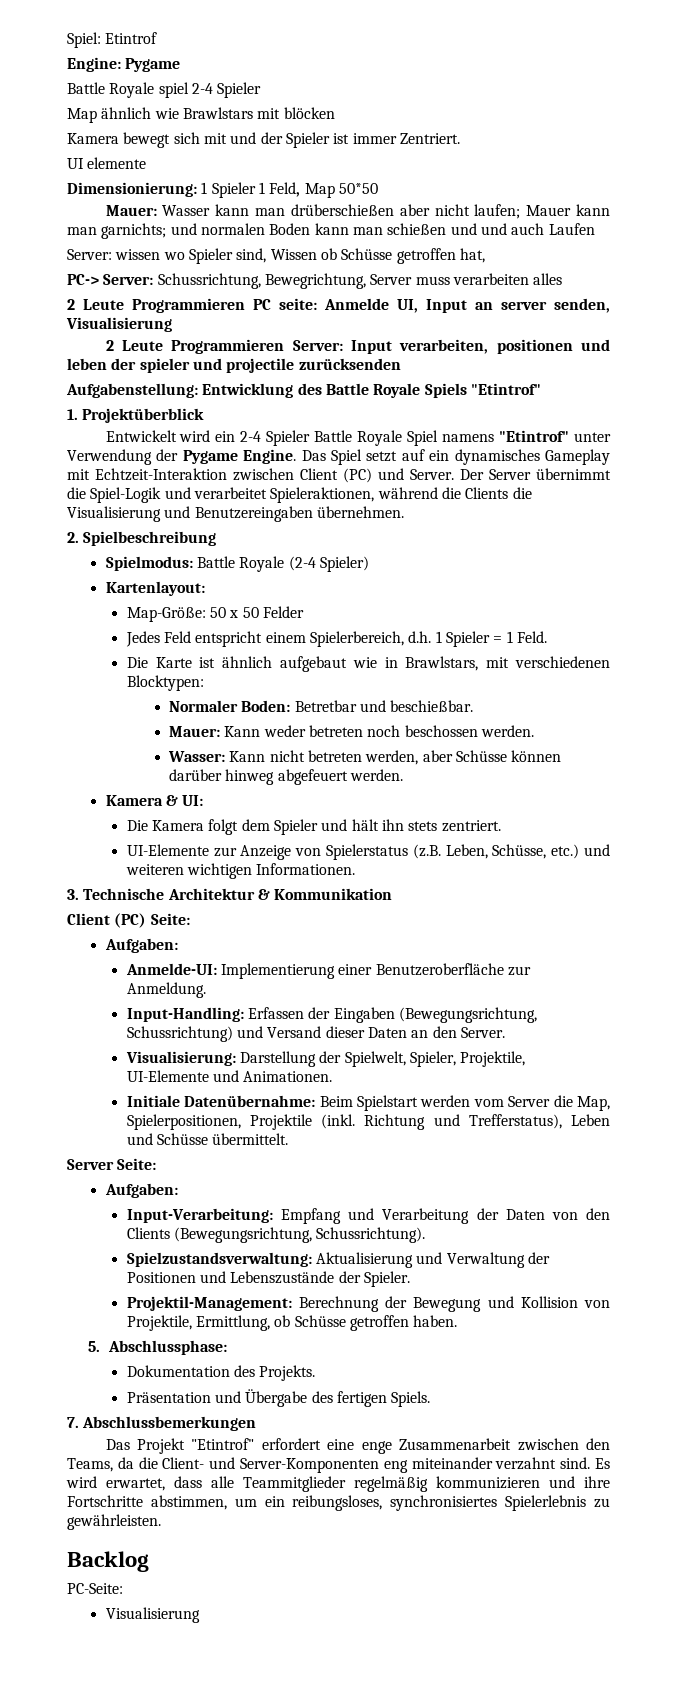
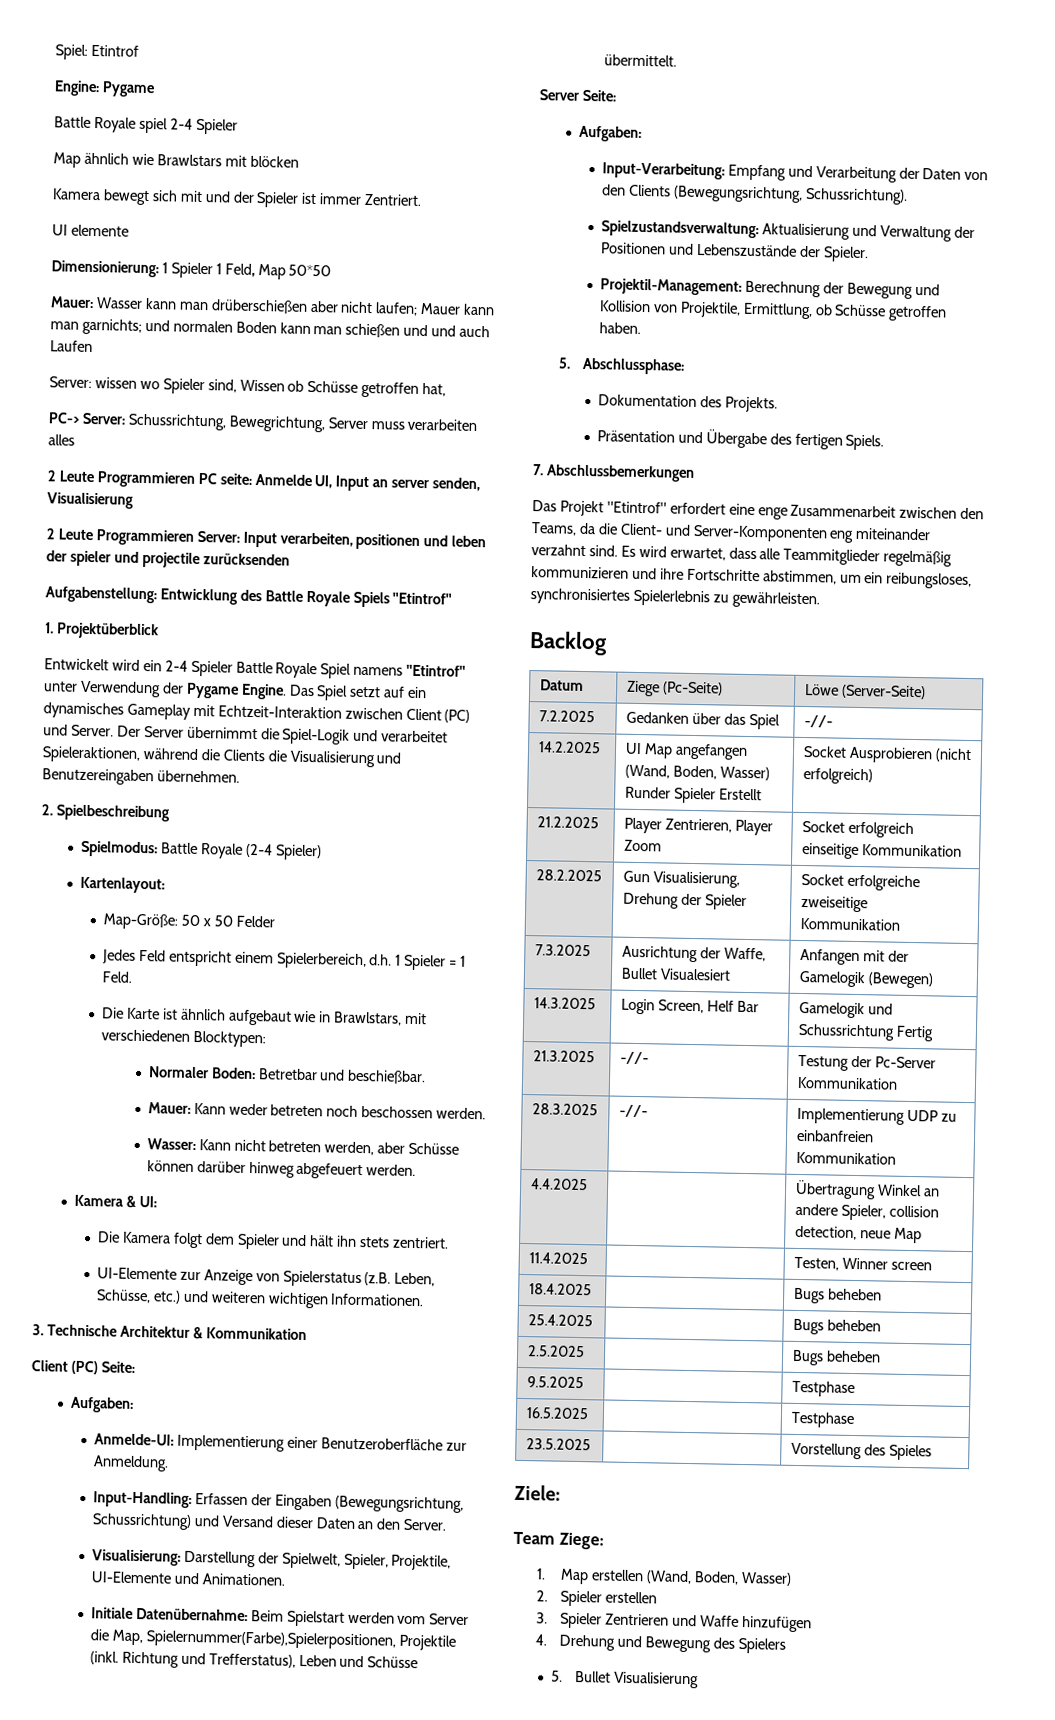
- Initiale Datenübernahme: Beim Spielstart werden vom Server die Map, Spielerpositionen, Projektile (inkl.
+ Initiale Datenübernahme: Beim Spielstart werden vom Server die Map, Spielernummer(Farbe),Spielerpositionen, Projektile (inkl.
- PC-Seite:
- Visualisierung
+ Datum | Ziege (Pc-Seite) | Löwe (Server-Seite)
+ 7.2.2025 | Gedanken über das Spiel | -//-
+ 14.2.2025 | UI Map angefangen (Wand, Boden, Wasser) Runder Spieler Erstellt | Socket Ausprobieren (nicht erfolgreich)
+ 21.2.2025 | Player Zentrieren, Player Zoom | Socket erfolgreich einseitige Kommunikation
+ 28.2.2025 | Gun Visualisierung, Drehung der Spieler | Socket erfolgreiche zweiseitige Kommunikation
+ 7.3.2025 | Ausrichtung der Waffe, Bullet Visualesiert | Anfangen mit der Gamelogik (Bewegen)
+ 14.3.2025 | Login Screen, Helf Bar | Gamelogik und Schussrichtung Fertig
+ 21.3.2025 | -//- | Testung der Pc-Server Kommunikation
+ 28.3.2025 | -//- | Implementierung UDP zu einbanfreien Kommunikation
+ 4.4.2025 | | Übertragung Winkel an andere Spieler, collision detection, neue Map
+ 11.4.2025 | | Testen, Winner screen
+ 18.4.2025 | | Bugs beheben
+ 25.4.2025 | | Bugs beheben
+ 2.5.2025 | | Bugs beheben
+ 9.5.2025 | | Testphase
+ 16.5.2025 | | Testphase
+ 23.5.2025 | | Vorstellung des Spieles
+ Ziele:
+ Team Ziege:
+ 1. Map erstellen (Wand, Boden, Wasser)
+ 2. Spieler erstellen
+ 3. Spieler Zentrieren und Waffe hinzufügen
+ 4. Drehung und Bewegung des Spielers
+ 5. Bullet Visualisierung

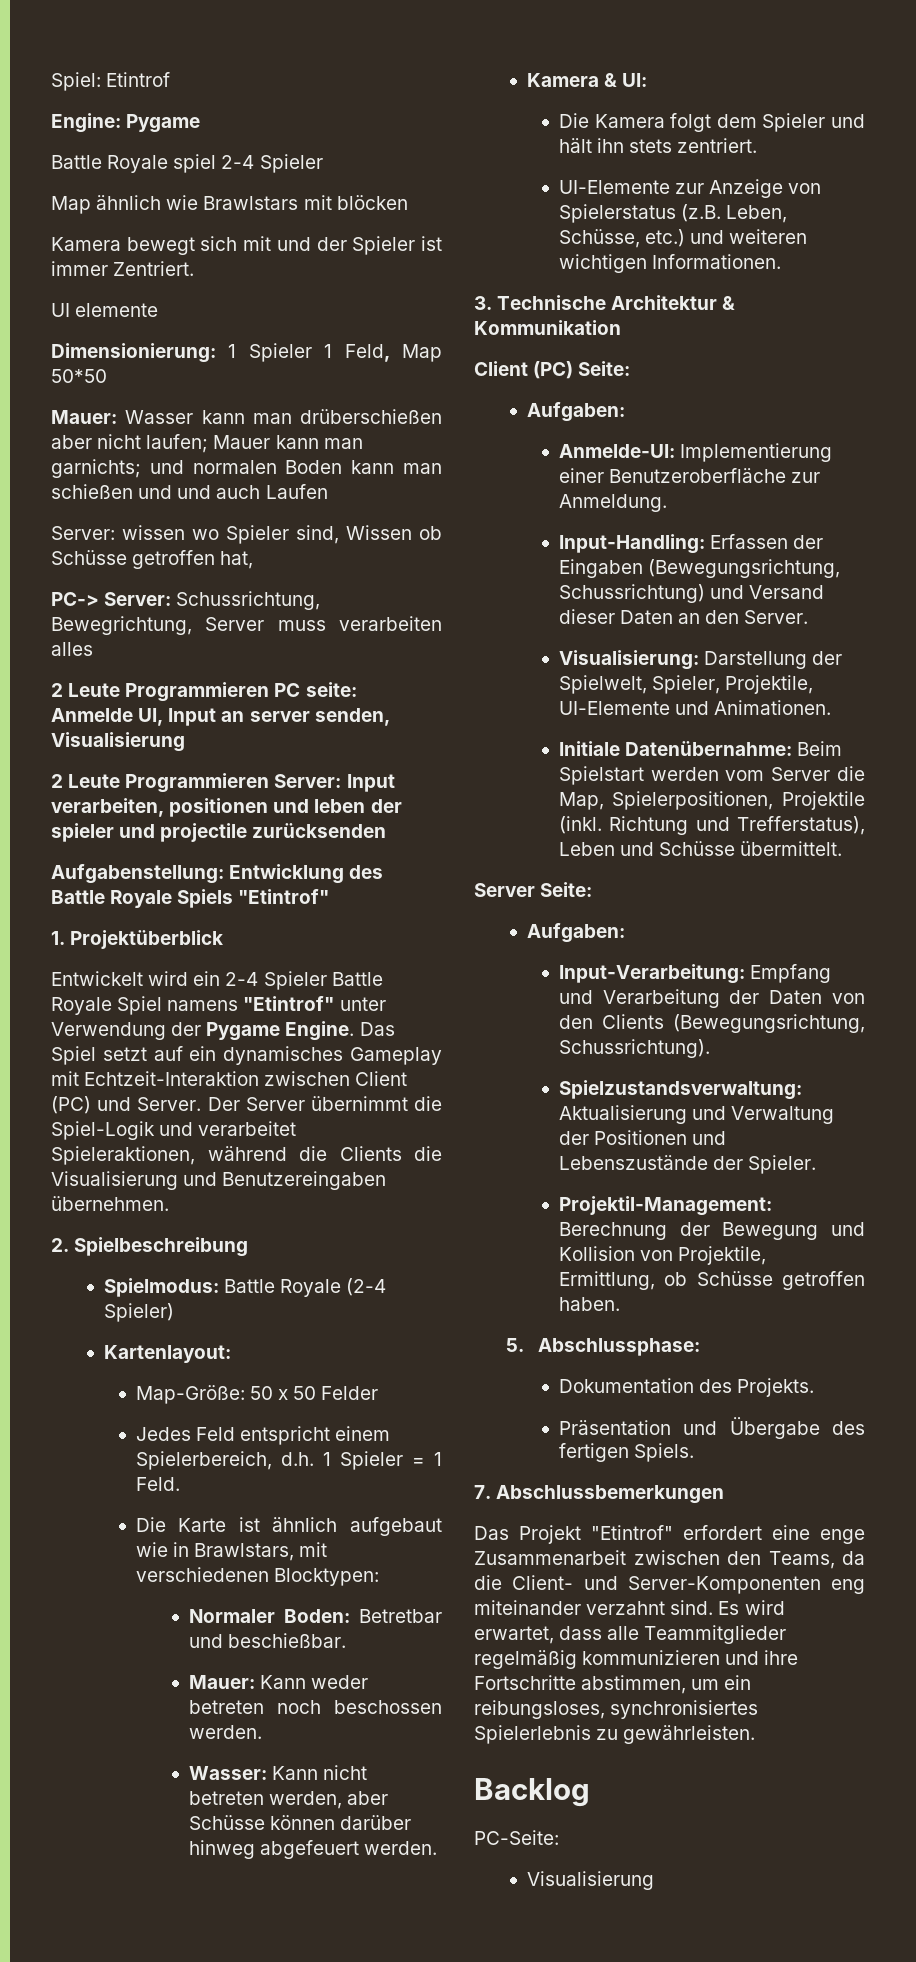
- Initiale Datenübernahme: Beim Spielstart werden vom Server die Map, Spielernummer(Farbe),Spielerpositionen, Projektile (inkl.
+ Initiale Datenübernahme: Beim Spielstart werden vom Server die Map, Spielerpositionen, Projektile (inkl.
- Datum | Ziege (Pc-Seite) | Löwe (Server-Seite)
- 7.2.2025 | Gedanken über das Spiel | -//-
- 14.2.2025 | UI Map angefangen (Wand, Boden, Wasser) Runder Spieler Erstellt | Socket Ausprobieren (nicht erfolgreich)
- 21.2.2025 | Player Zentrieren, Player Zoom | Socket erfolgreich einseitige Kommunikation
- 28.2.2025 | Gun Visualisierung, Drehung der Spieler | Socket erfolgreiche zweiseitige Kommunikation
- 7.3.2025 | Ausrichtung der Waffe, Bullet Visualesiert | Anfangen mit der Gamelogik (Bewegen)
- 14.3.2025 | Login Screen, Helf Bar | Gamelogik und Schussrichtung Fertig
- 21.3.2025 | -//- | Testung der Pc-Server Kommunikation
- 28.3.2025 | -//- | Implementierung UDP zu einbanfreien Kommunikation
- 4.4.2025 | | Übertragung Winkel an andere Spieler, collision detection, neue Map
- 11.4.2025 | | Testen, Winner screen
- 18.4.2025 | | Bugs beheben
- 25.4.2025 | | Bugs beheben
- 2.5.2025 | | Bugs beheben
- 9.5.2025 | | Testphase
- 16.5.2025 | | Testphase
- 23.5.2025 | | Vorstellung des Spieles
- Ziele:
- Team Ziege:
- 1. Map erstellen (Wand, Boden, Wasser)
- 2. Spieler erstellen
- 3. Spieler Zentrieren und Waffe hinzufügen
- 4. Drehung und Bewegung des Spielers
- 5. Bullet Visualisierung
+ PC-Seite:
+ Visualisierung

